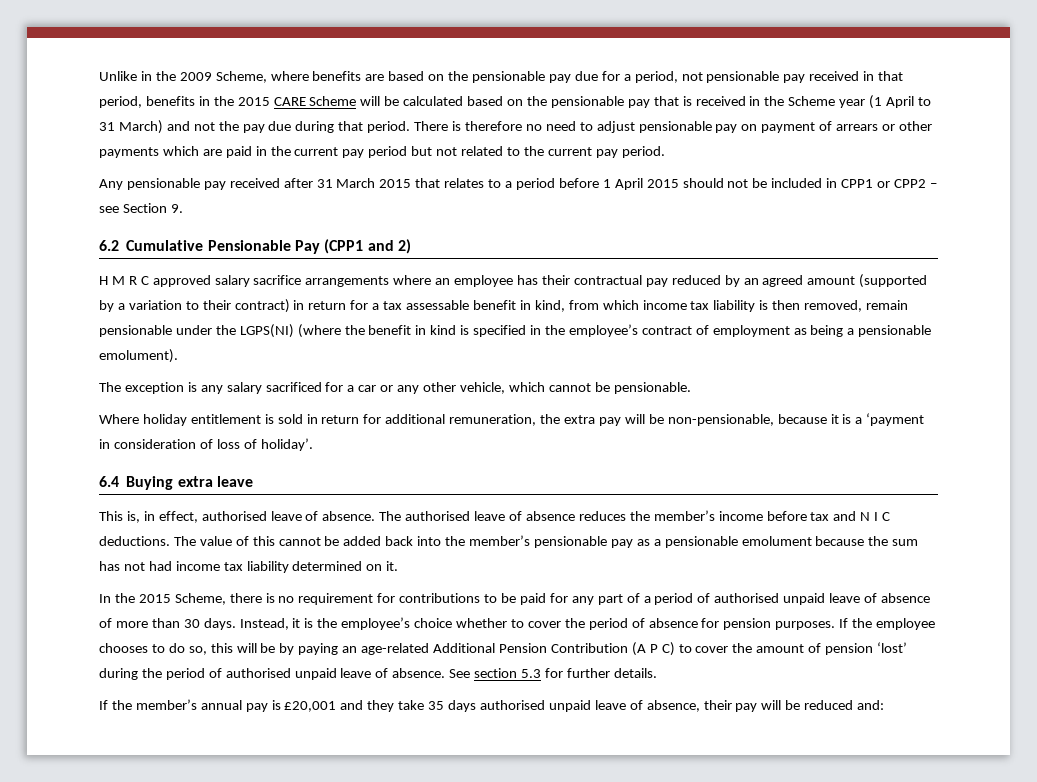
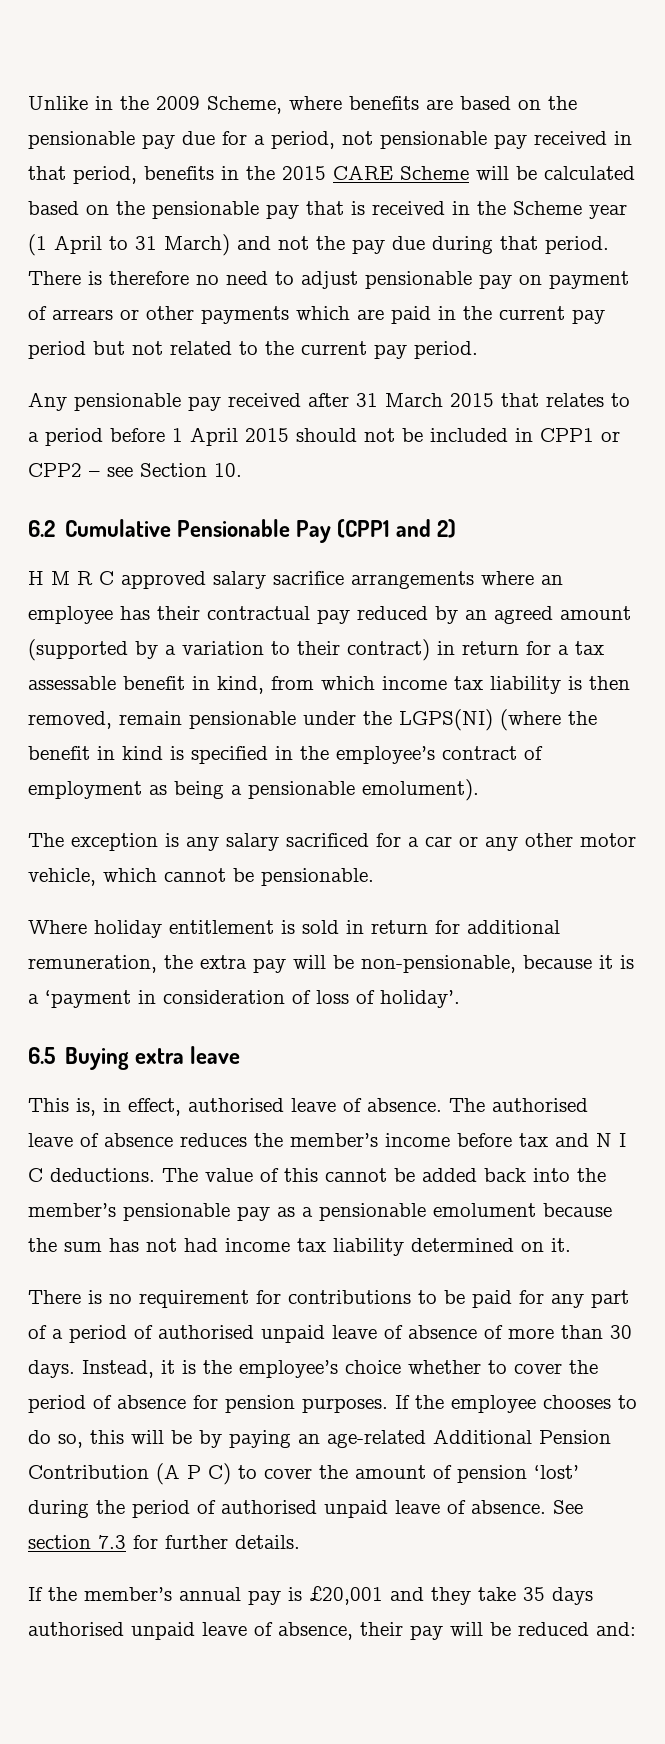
- Any pensionable pay received after 31 March 2015 that relates to a period before 1 April 2015 should not be included in CPP1 or CPP2 – see Section 9.
+ Any pensionable pay received after 31 March 2015 that relates to a period before 1 April 2015 should not be included in CPP1 or CPP2 – see Section 10.
- The exception is any salary sacrificed for a car or any other vehicle, which cannot be pensionable.
+ The exception is any salary sacrificed for a car or any other motor vehicle, which cannot be pensionable.
- 6.4 Buying extra leave
+ 6.5 Buying extra leave
- In the 2015 Scheme, there is no requirement for contributions to be paid for any part of a period of authorised unpaid leave of absence of more than 30 days.
+ There is no requirement for contributions to be paid for any part of a period of authorised unpaid leave of absence of more than 30 days.
- See section 5.3 for further details.
+ See section 7.3 for further details.

